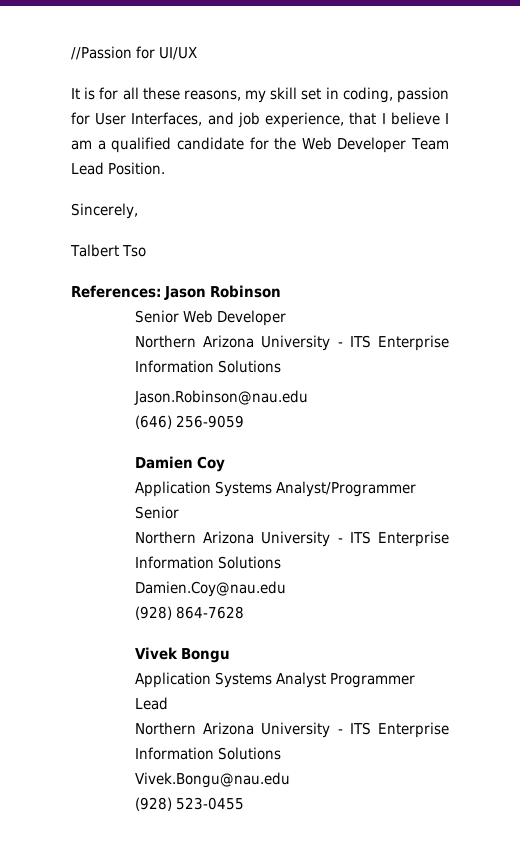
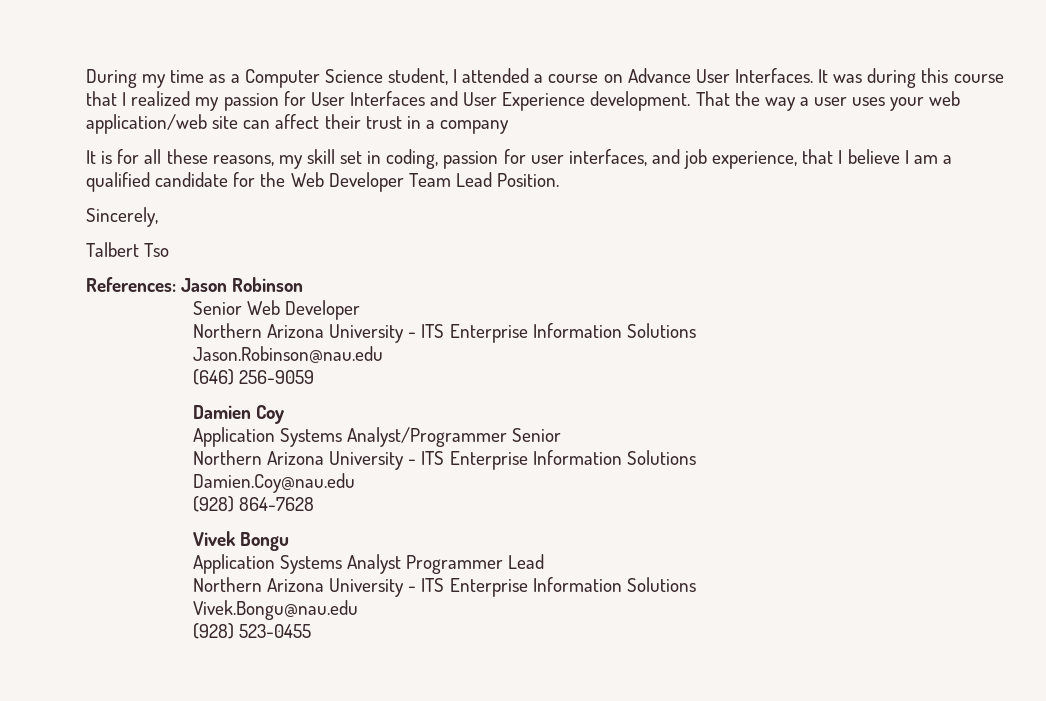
- //Passion for UI/UX
+ During my time as a Computer Science student, I attended a course on Advance User Interfaces. It was during this course that I realized my passion for User Interfaces and User Experience development. That the way a user uses your web application/web site can affect their trust in a company
- It is for all these reasons, my skill set in coding, passion for User Interfaces, and job experience, that I believe I am a qualified candidate for the Web Developer Team Lead Position.
+ It is for all these reasons, my skill set in coding, passion for user interfaces, and job experience, that I believe I am a qualified candidate for the Web Developer Team Lead Position.

